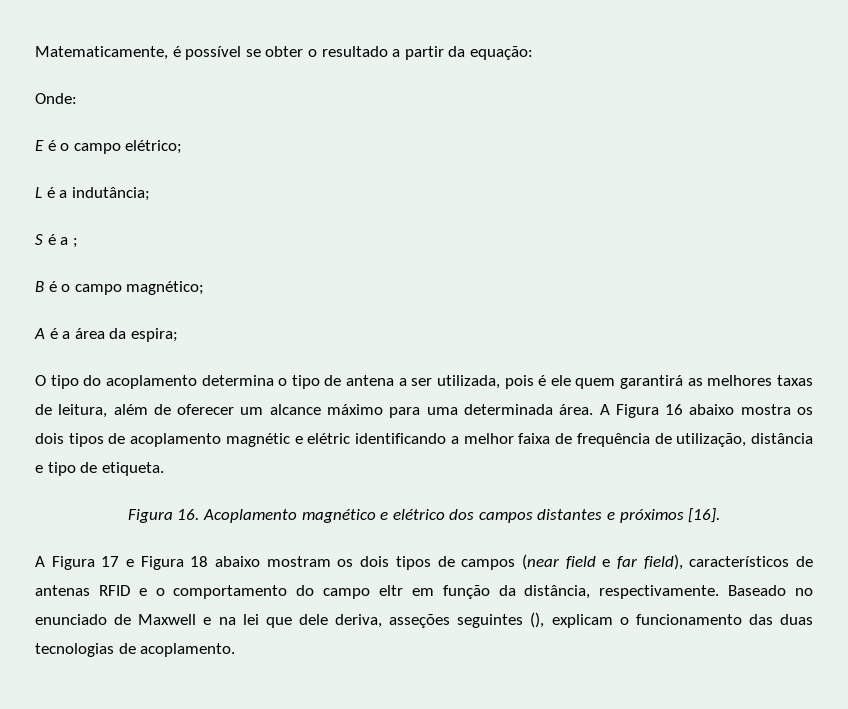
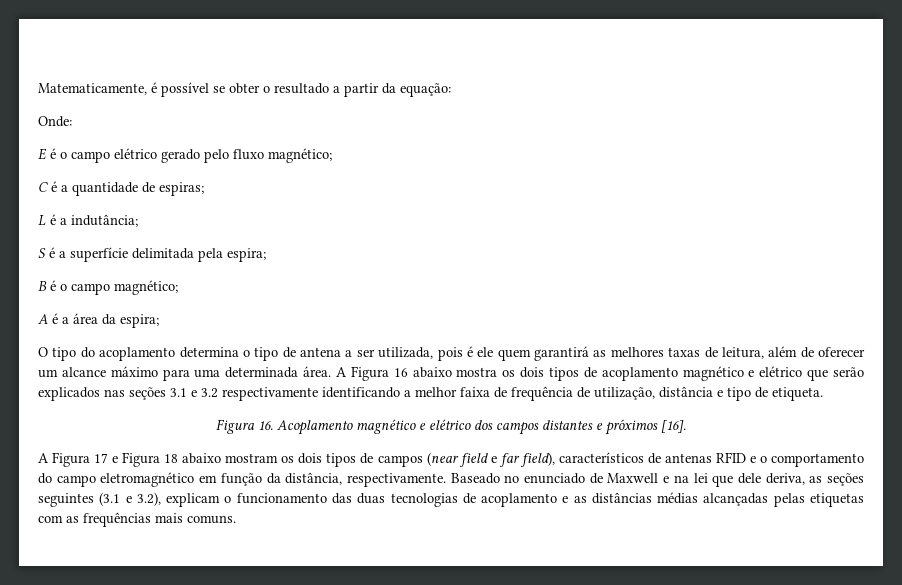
- E é o campo elétrico;
+ E é o campo elétrico gerado pelo fluxo magnético;
+ C é a quantidade de espiras;
- S é a ;
+ S é a superfície delimitada pela espira;
- A Figura 16 abaixo mostra os dois tipos de acoplamento magnétic e elétric identificando a melhor faixa de frequência de utilização, distância e tipo de etiqueta.
+ A Figura 16 abaixo mostra os dois tipos de acoplamento magnético e elétrico que serão explicados nas seções 3.1 e 3.2 respectivamente identificando a melhor faixa de frequência de utilização, distância e tipo de etiqueta.
- A Figura 17 e Figura 18 abaixo mostram os dois tipos de campos (near field e far field), característicos de antenas RFID e o comportamento do campo eltr em função da distância, respectivamente.
+ A Figura 17 e Figura 18 abaixo mostram os dois tipos de campos (near field e far field), característicos de antenas RFID e o comportamento do campo eletromagnético em função da distância, respectivamente.
- Baseado no enunciado de Maxwell e na lei que dele deriva, asseções seguintes (), explicam o funcionamento das duas tecnologias de acoplamento.
+ Baseado no enunciado de Maxwell e na lei que dele deriva, as seções seguintes (3.1 e 3.2), explicam o funcionamento das duas tecnologias de acoplamento e as distâncias médias alcançadas pelas etiquetas com as frequências mais comuns.

